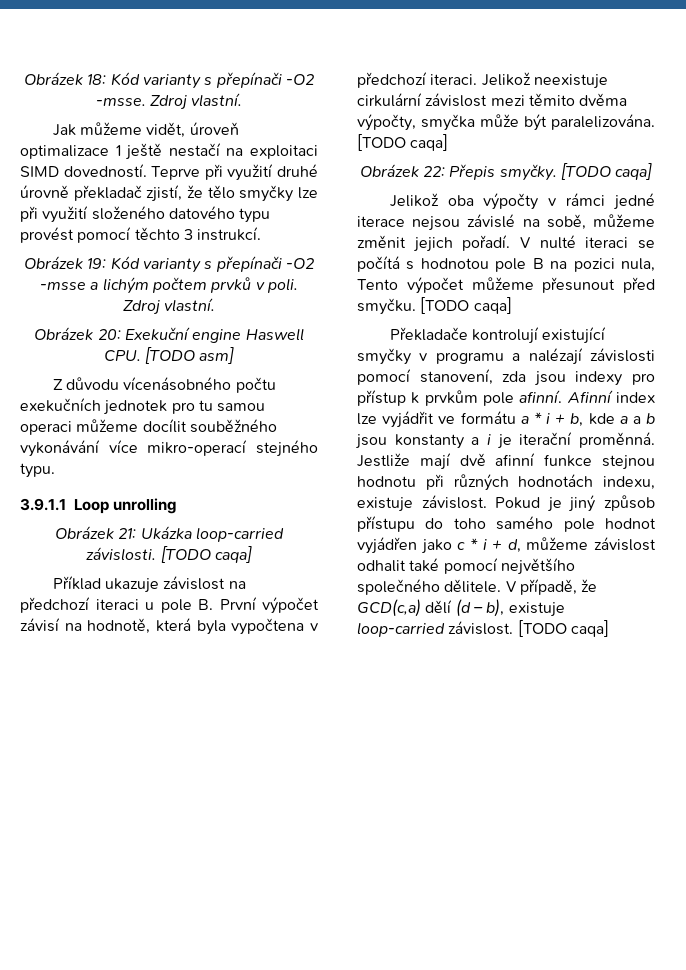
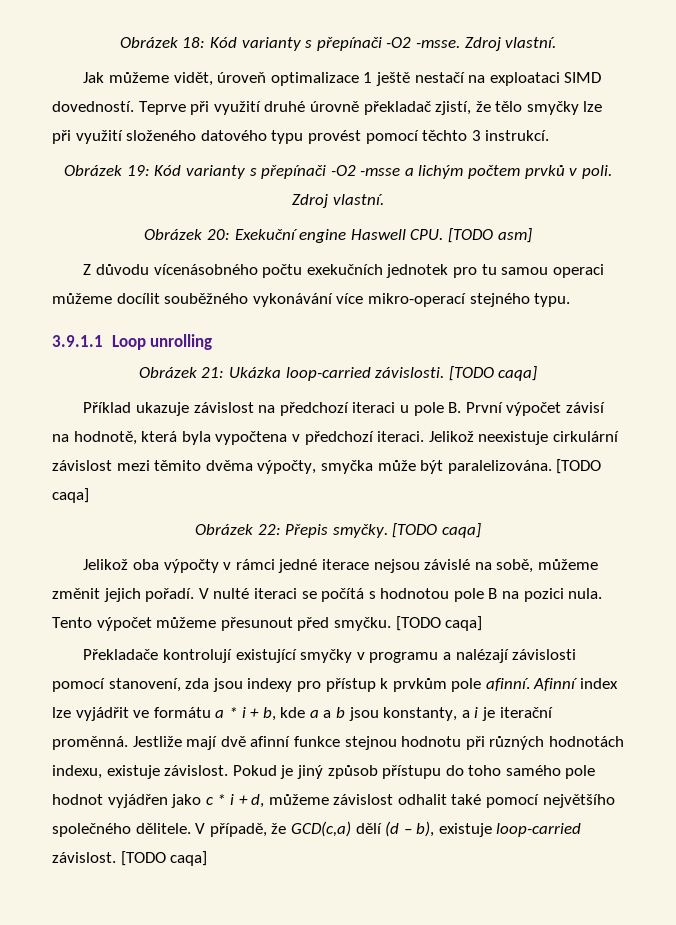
- Jak můžeme vidět, úroveň optimalizace 1 ještě nestačí na exploitaci SIMD dovedností.
+ Jak můžeme vidět, úroveň optimalizace 1 ještě nestačí na exploataci SIMD dovedností.
- V nulté iteraci se počítá s hodnotou pole B na pozici nula, Tento výpočet můžeme přesunout před smyčku.
+ V nulté iteraci se počítá s hodnotou pole B na pozici nula. Tento výpočet můžeme přesunout před smyčku.
- Afinní index lze vyjádřit ve formátu a * i + b, kde a a b jsou konstanty a i je iterační proměnná.
+ Afinní index lze vyjádřit ve formátu a * i + b, kde a a b jsou konstanty, a i je iterační proměnná.

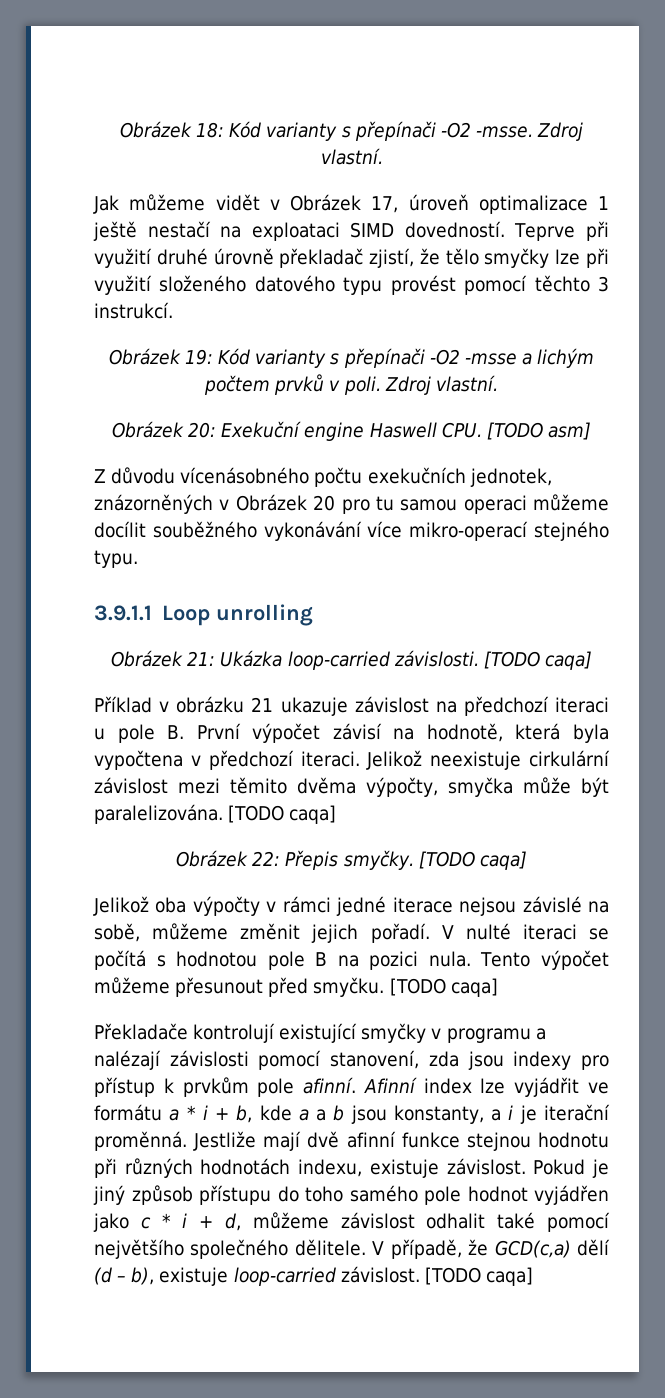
- Jak můžeme vidět, úroveň optimalizace 1 ještě nestačí na exploataci SIMD dovedností.
+ Jak můžeme vidět v Obrázek 17, úroveň optimalizace 1 ještě nestačí na exploataci SIMD dovedností.
- Z důvodu vícenásobného počtu exekučních jednotek pro tu samou operaci můžeme docílit souběžného vykonávání více mikro-operací stejného typu.
+ Z důvodu vícenásobného počtu exekučních jednotek, znázorněných v Obrázek 20 pro tu samou operaci můžeme docílit souběžného vykonávání více mikro-operací stejného typu.
- Příklad ukazuje závislost na předchozí iteraci u pole B. První výpočet závisí na hodnotě, která byla vypočtena v předchozí iteraci.
+ Příklad v obrázku 21 ukazuje závislost na předchozí iteraci u pole B. První výpočet závisí na hodnotě, která byla vypočtena v předchozí iteraci.

